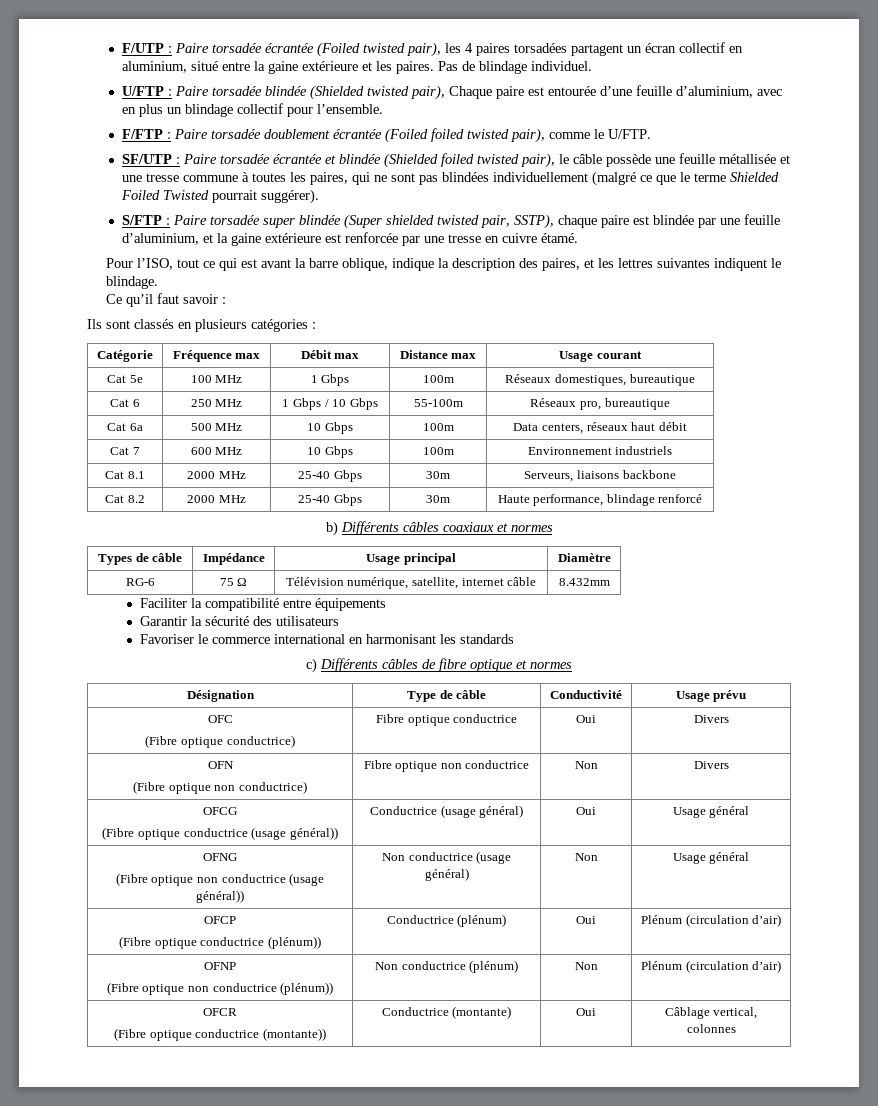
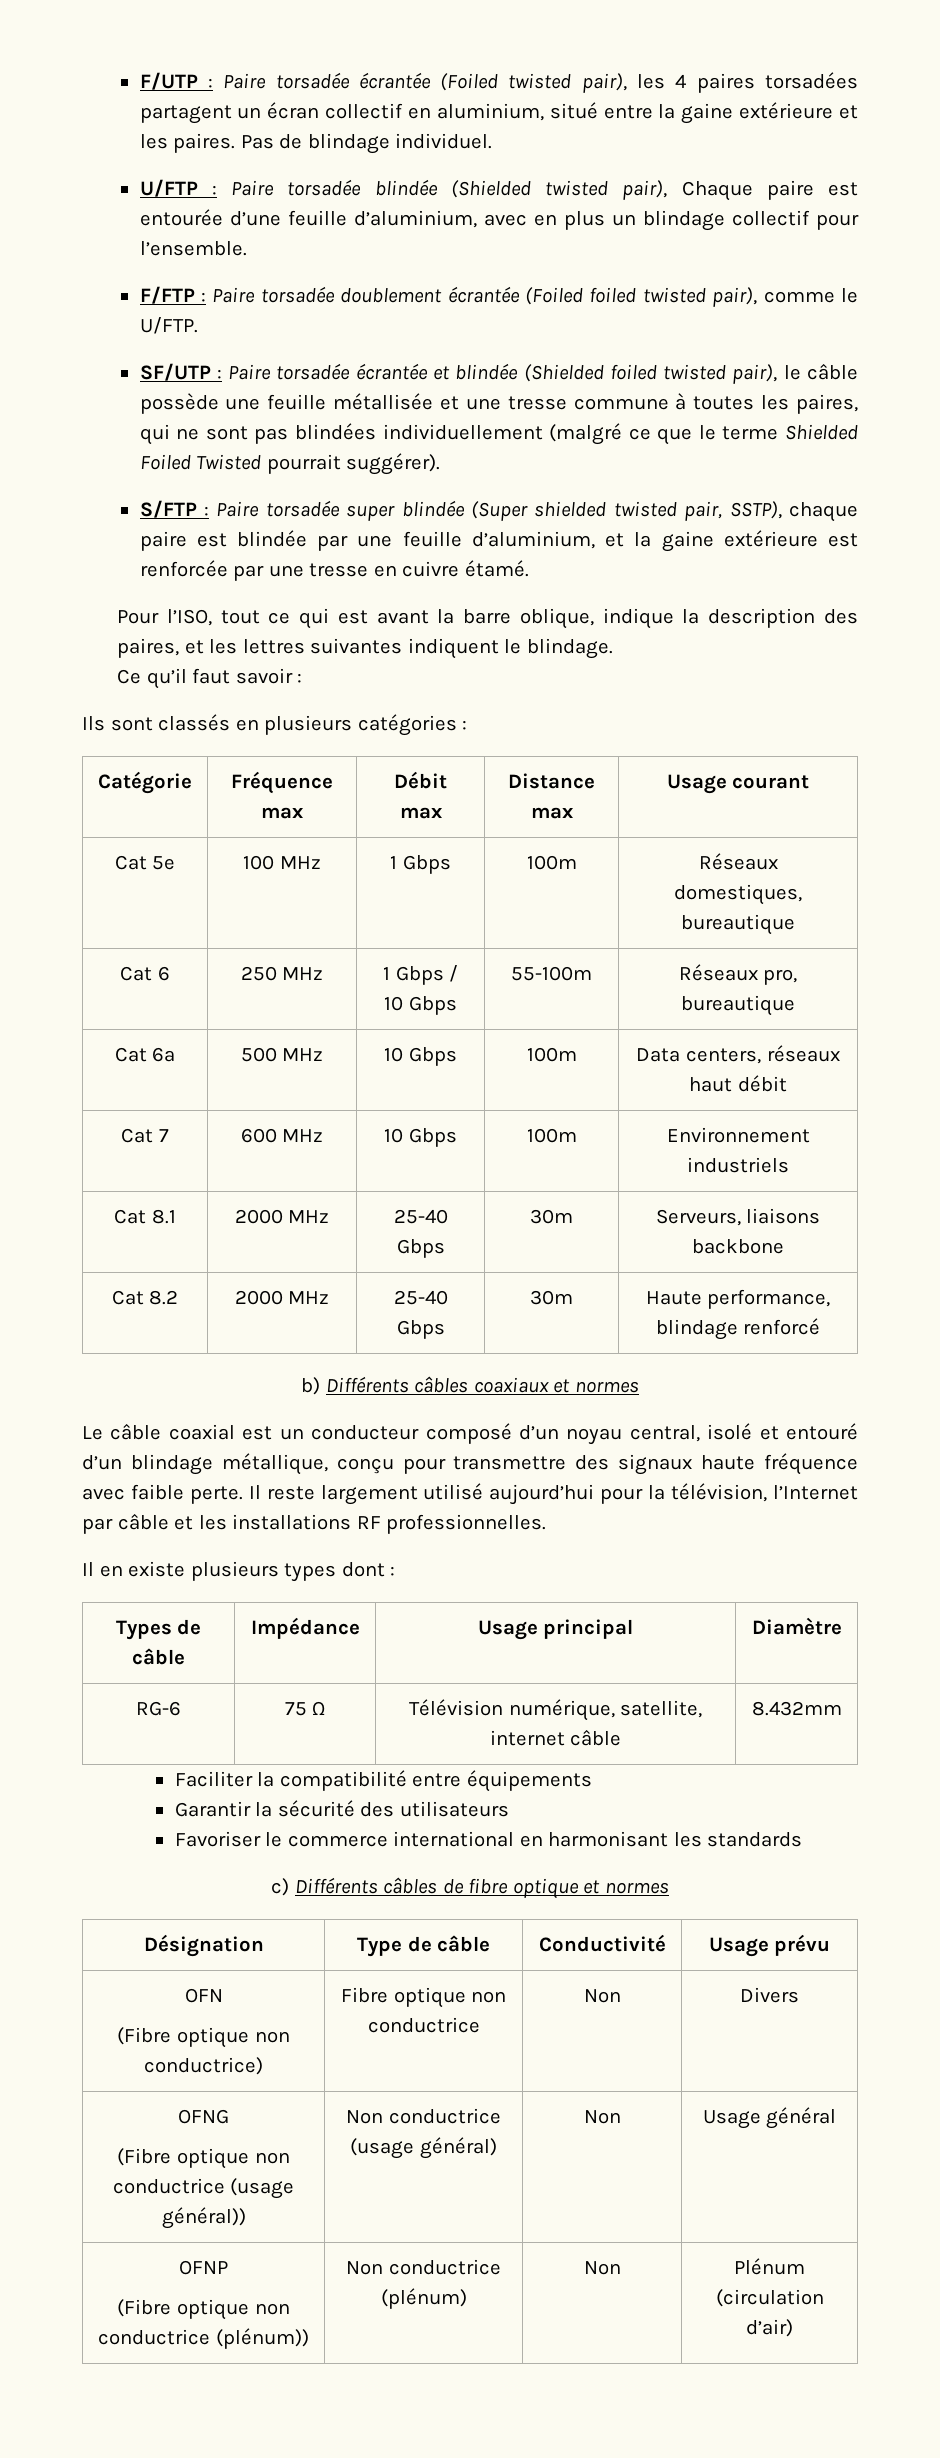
+ Le câble coaxial est un conducteur composé d’un noyau central, isolé et entouré d’un blindage métallique, conçu pour transmettre des signaux haute fréquence avec faible perte. Il reste largement utilisé aujourd’hui pour la télévision, l’Internet par câble et les installations RF professionnelles.
+ Il en existe plusieurs types dont :
- OFC
- (Fibre optique conductrice) | Fibre optique conductrice | Oui | Divers
- OFCG
- (Fibre optique conductrice (usage général)) | Conductrice (usage général) | Oui | Usage général
- OFCP
- (Fibre optique conductrice (plénum)) | Conductrice (plénum) | Oui | Plénum (circulation d’air)
- OFCR
- (Fibre optique conductrice (montante)) | Conductrice (montante) | Oui | Câblage vertical, colonnes

